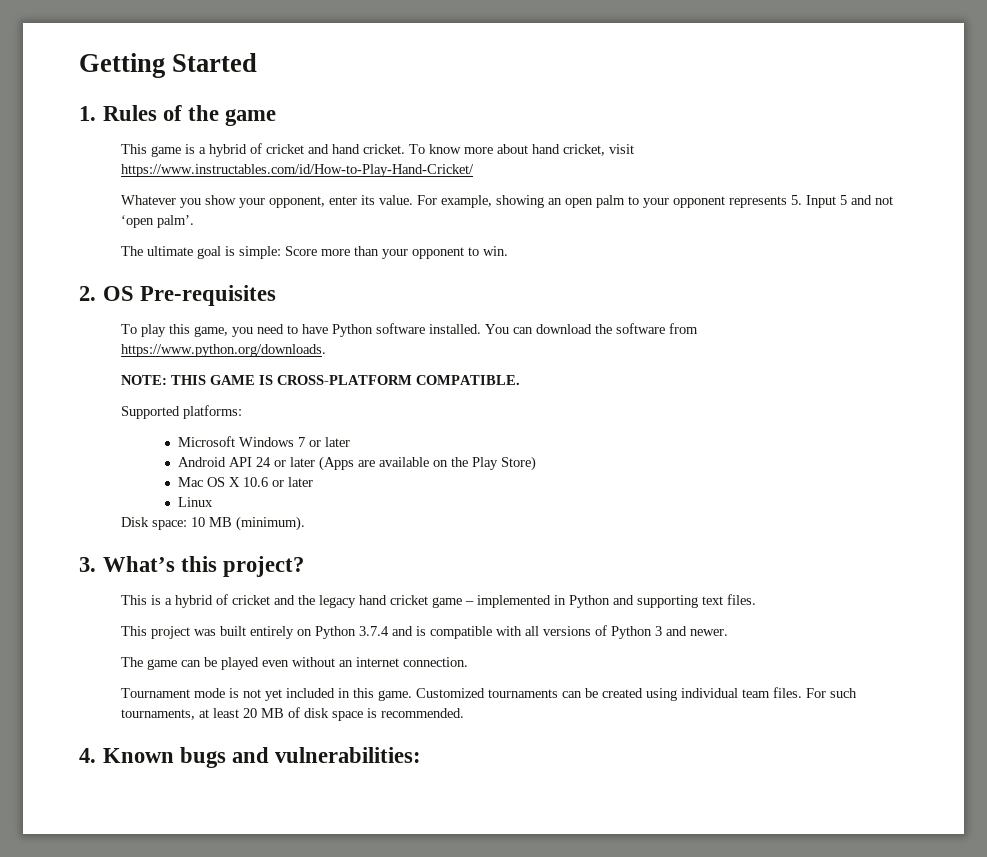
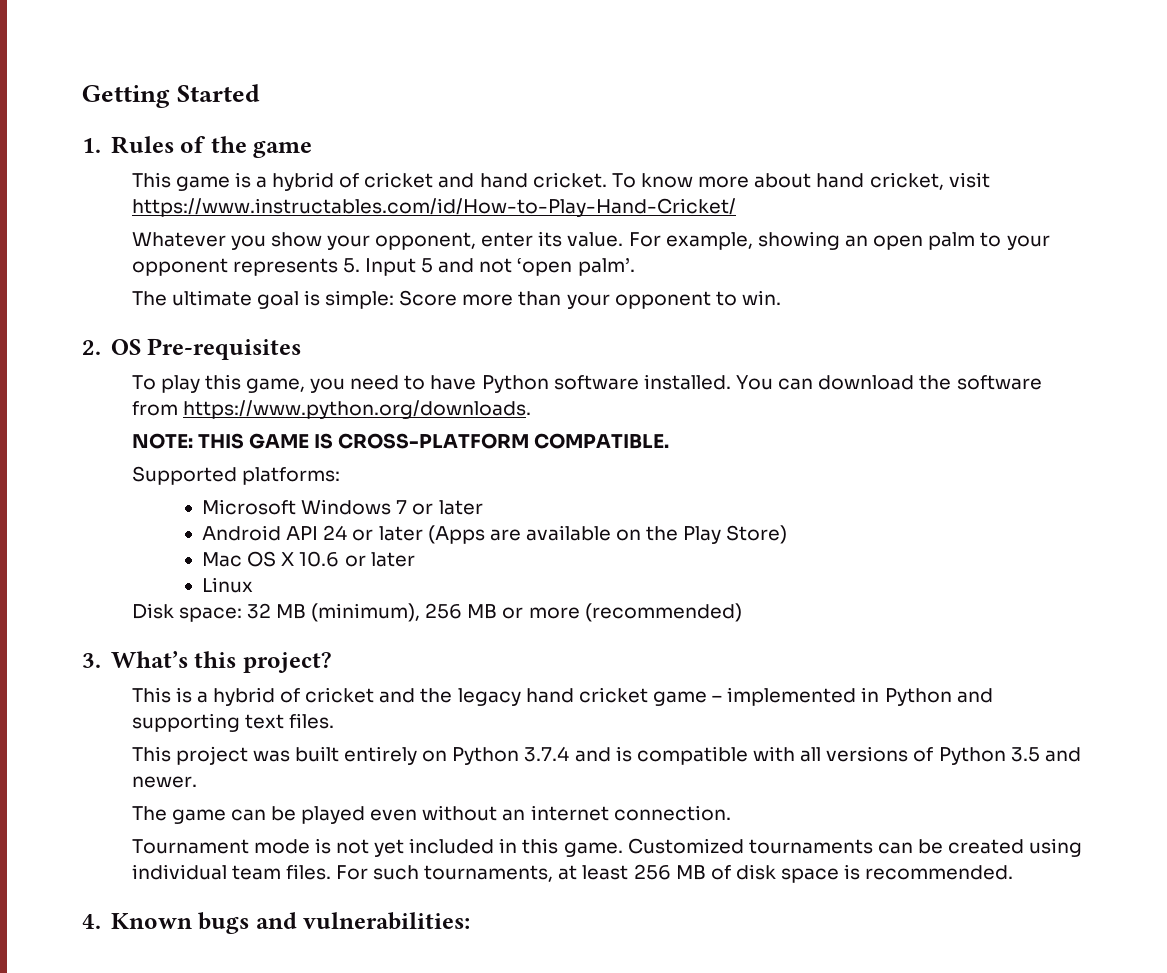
- Disk space: 10 MB (minimum).
+ Disk space: 32 MB (minimum), 256 MB or more (recommended)
- This project was built entirely on Python 3.7.4 and is compatible with all versions of Python 3 and newer.
+ This project was built entirely on Python 3.7.4 and is compatible with all versions of Python 3.5 and newer.
- For such tournaments, at least 20 MB of disk space is recommended.
+ For such tournaments, at least 256 MB of disk space is recommended.

